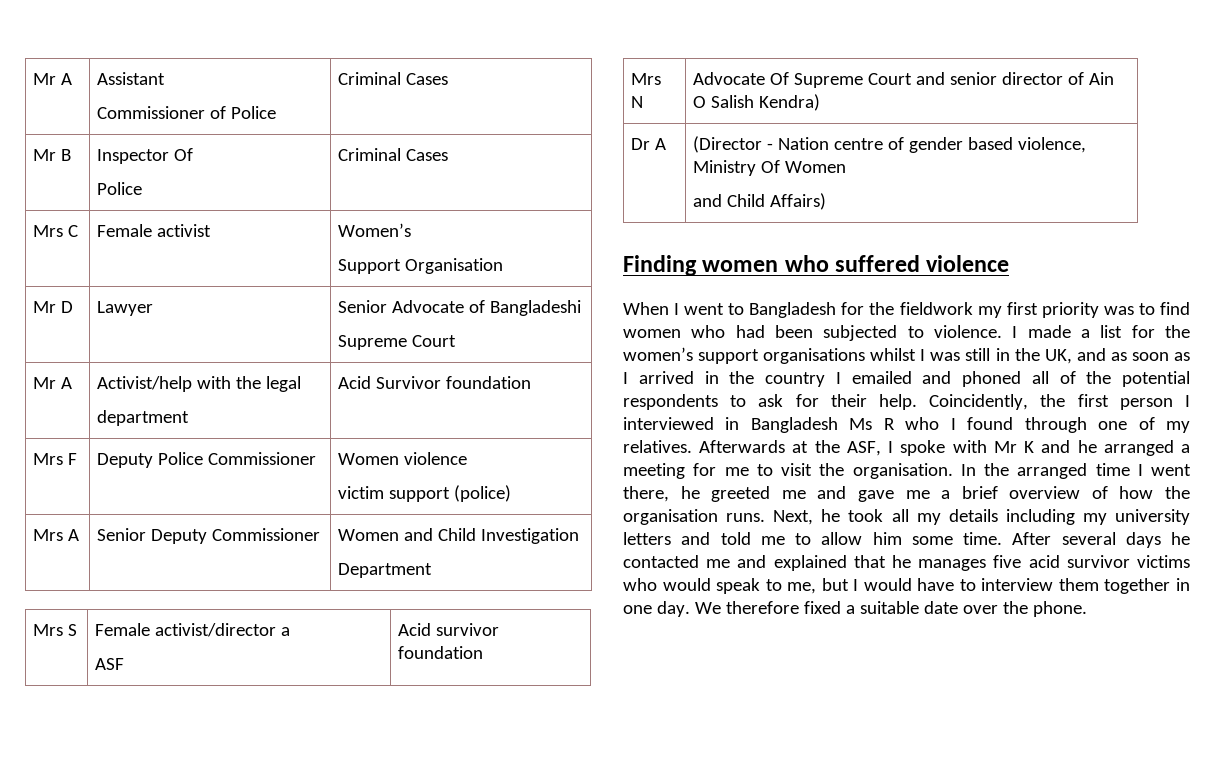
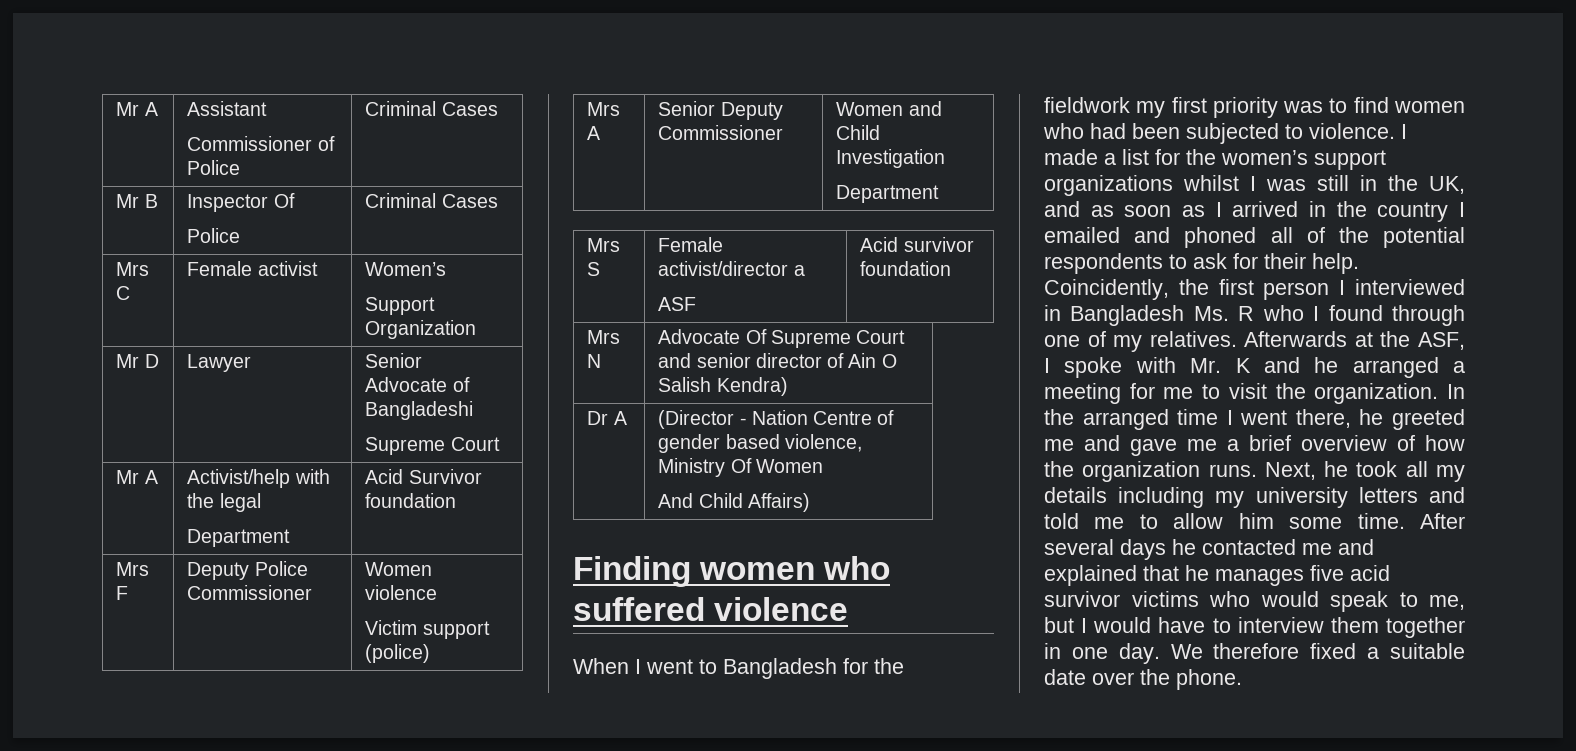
  Mrs C | Female activist | Women’s
- Support Organisation
+ Support Organization
  Mr A | Activist/help with the legal
- department | Acid Survivor foundation
+ Department | Acid Survivor foundation
  Mrs F | Deputy Police Commissioner | Women violence
- victim support (police)
+ Victim support (police)
- Dr A | (Director - Nation centre of gender based violence, Ministry Of Women
- and Child Affairs)
+ Dr A | (Director - Nation Centre of gender based violence, Ministry Of Women
+ And Child Affairs)
- I made a list for the women’s support organisations whilst I was still in the UK, and as soon as I arrived in the country I emailed and phoned all of the potential respondents to ask for their help.
+ I made a list for the women’s support organizations whilst I was still in the UK, and as soon as I arrived in the country I emailed and phoned all of the potential respondents to ask for their help.
- Coincidently, the first person I interviewed in Bangladesh Ms R who I found through one of my relatives.
+ Coincidently, the first person I interviewed in Bangladesh Ms. R who I found through one of my relatives.
- Afterwards at the ASF, I spoke with Mr K and he arranged a meeting for me to visit the organisation.
+ Afterwards at the ASF, I spoke with Mr. K and he arranged a meeting for me to visit the organization.
- In the arranged time I went there, he greeted me and gave me a brief overview of how the organisation runs.
+ In the arranged time I went there, he greeted me and gave me a brief overview of how the organization runs.

